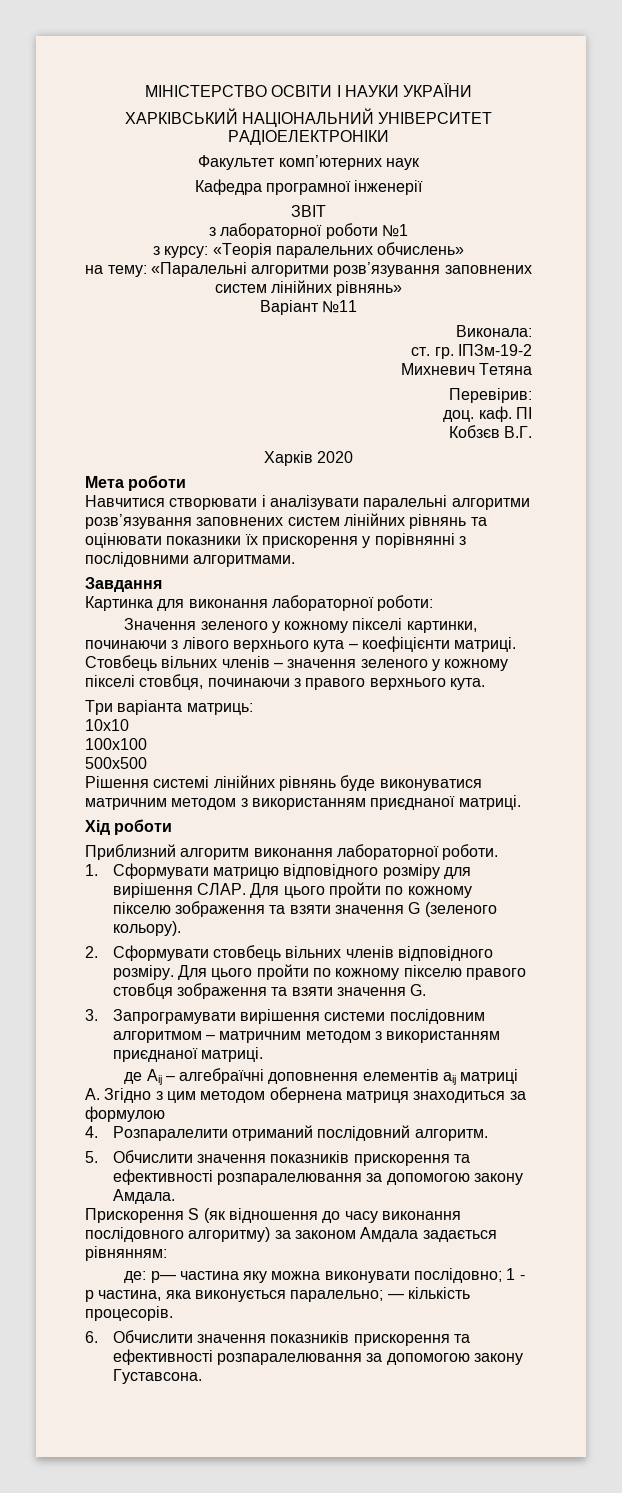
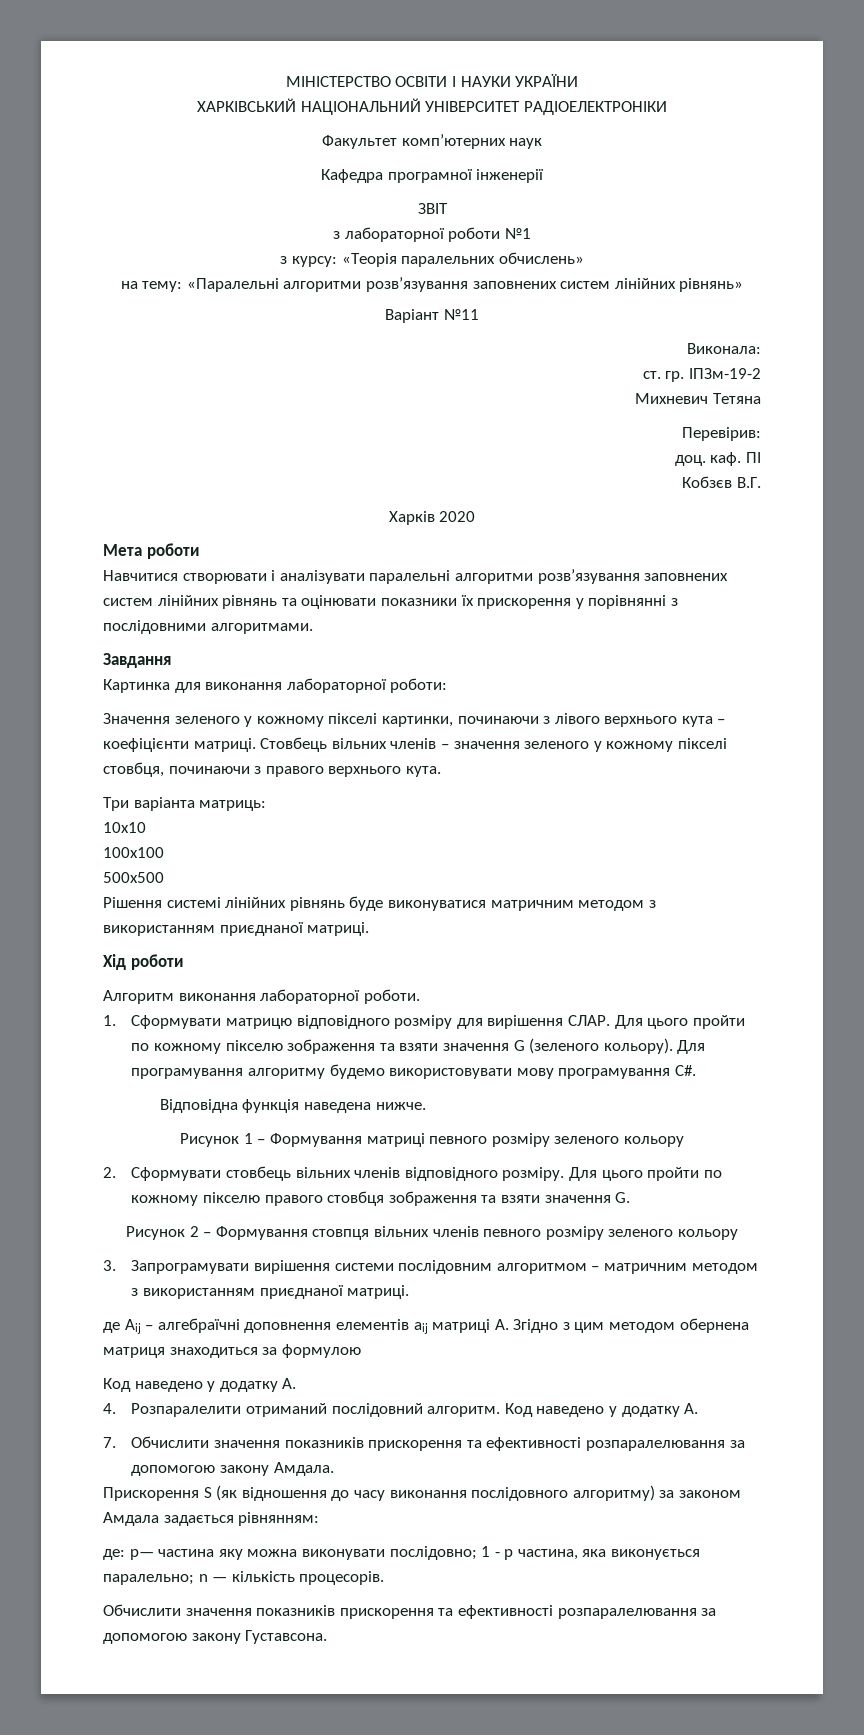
- Приблизний алгоритм виконання лабораторної роботи.
+ Алгоритм виконання лабораторної роботи.
+ Для програмування алгоритму будемо використовувати мову програмування C#.
+ Відповідна функція наведена нижче.
+ Рисунок 1 – Формування матриці певного розміру зеленого кольору
+ Рисунок 2 – Формування стовпця вільних членів певного розміру зеленого кольору
  де Aij – алгебраїчні доповнення елементів aij матриці A. Згідно з цим методом обернена матриця знаходиться за формулою
+ Код наведено у додатку А.
- 4. Розпаралелити отриманий послідовний алгоритм.
- 5. Обчислити значення показників прискорення та ефективності розпаралелювання за допомогою закону Амдала.
+ 4. Розпаралелити отриманий послідовний алгоритм. Код наведено у додатку А.
+ 7. Обчислити значення показників прискорення та ефективності розпаралелювання за допомогою закону Амдала.
- де: p— частина яку можна виконувати послідовно; 1 - p частина, яка виконується паралельно; — кількість процесорів.
+ де: p— частина яку можна виконувати послідовно; 1 - p частина, яка виконується паралельно; n — кількість процесорів.
- 6. Обчислити значення показників прискорення та ефективності розпаралелювання за допомогою закону Густавсона.
+ Обчислити значення показників прискорення та ефективності розпаралелювання за допомогою закону Густавсона.

